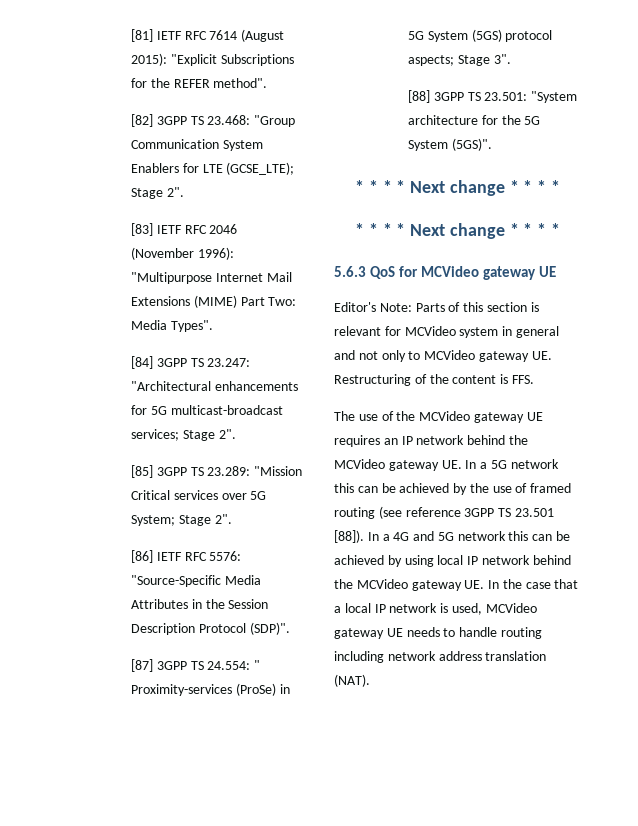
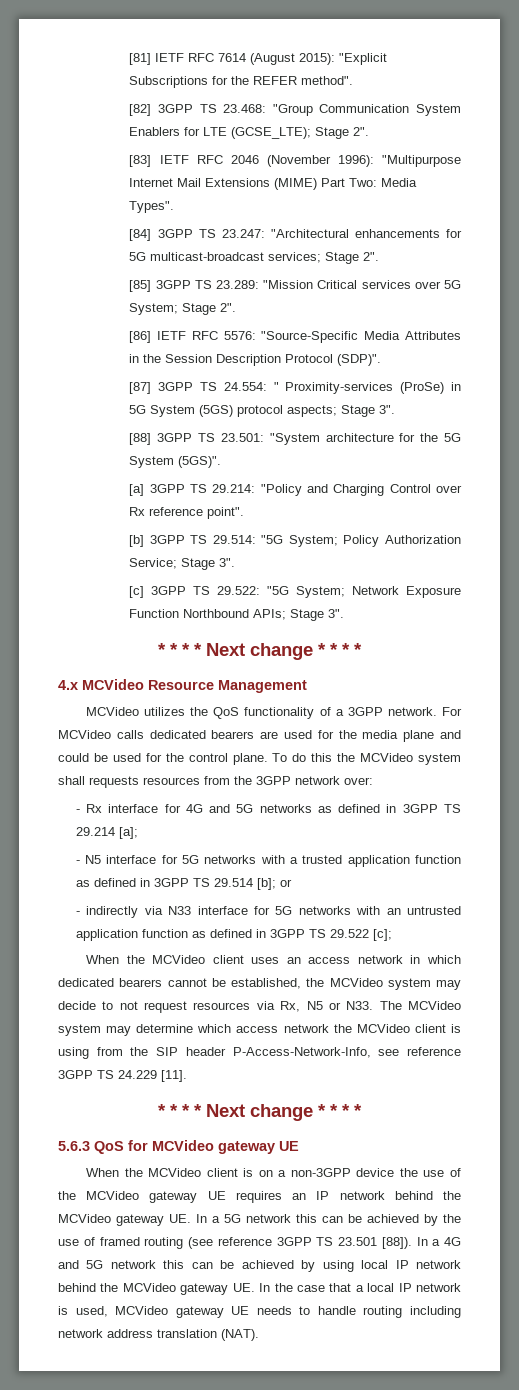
+ [a] 3GPP TS 29.214: "Policy and Charging Control over Rx reference point".
+ [b] 3GPP TS 29.514: "5G System; Policy Authorization Service; Stage 3".
+ [c] 3GPP TS 29.522: "5G System; Network Exposure Function Northbound APIs; Stage 3".
+ 4.x MCVideo Resource Management
+ MCVideo utilizes the QoS functionality of a 3GPP network. For MCVideo calls dedicated bearers are used for the media plane and could be used for the control plane. To do this the MCVideo system shall requests resources from the 3GPP network over:
+ - Rx interface for 4G and 5G networks as defined in 3GPP TS 29.214 [a];
+ - N5 interface for 5G networks with a trusted application function as defined in 3GPP TS 29.514 [b]; or
+ - indirectly via N33 interface for 5G networks with an untrusted application function as defined in 3GPP TS 29.522 [c];
+ When the MCVideo client uses an access network in which dedicated bearers cannot be established, the MCVideo system may decide to not request resources via Rx, N5 or N33. The MCVideo system may determine which access network the MCVideo client is using from the SIP header P-Access-Network-Info, see reference 3GPP TS 24.229 [11].
- Editor's Note: Parts of this section is relevant for MCVideo system in general and not only to MCVideo gateway UE. Restructuring of the content is FFS.
- The use of the MCVideo gateway UE requires an IP network behind the MCVideo gateway UE. In a 5G network this can be achieved by the use of framed routing (see reference 3GPP TS 23.501 [88]).
+ When the MCVideo client is on a non-3GPP device the use of the MCVideo gateway UE requires an IP network behind the MCVideo gateway UE. In a 5G network this can be achieved by the use of framed routing (see reference 3GPP TS 23.501 [88]).

